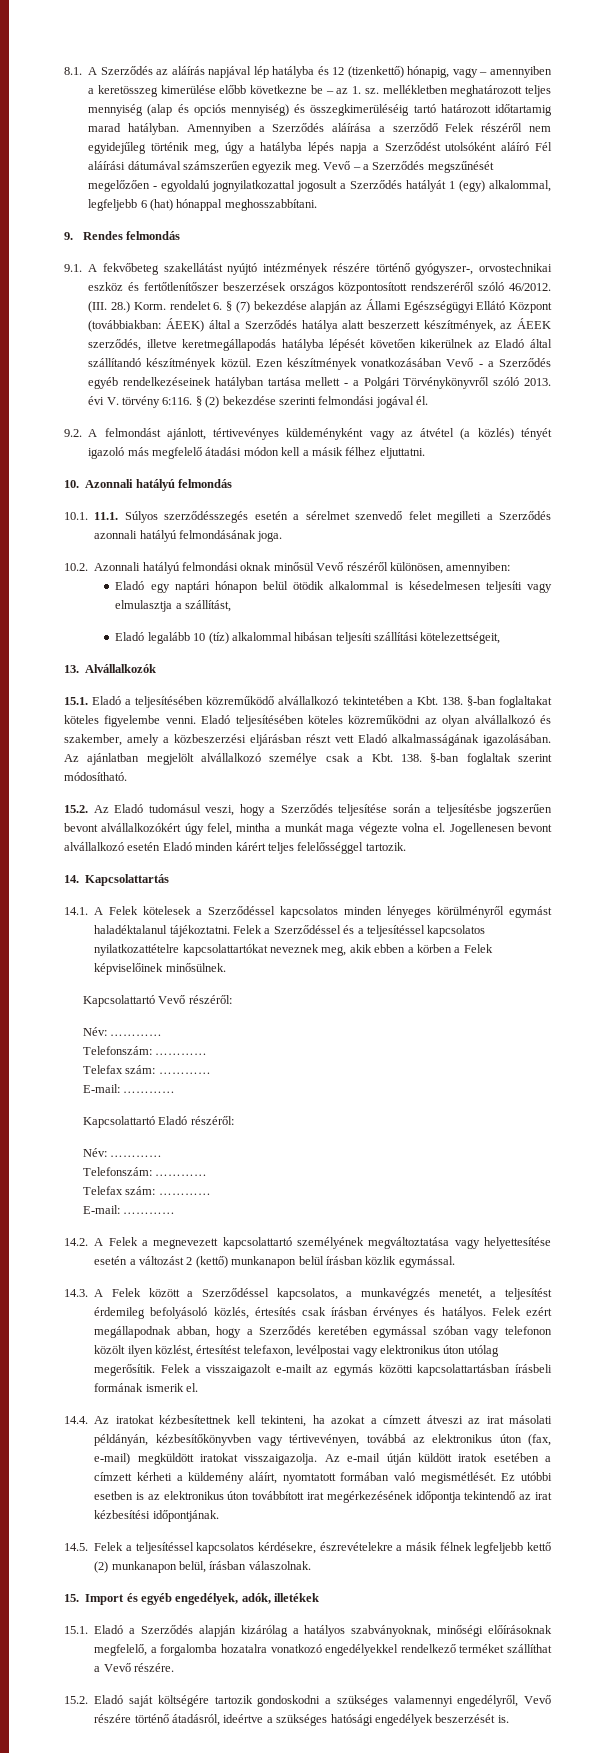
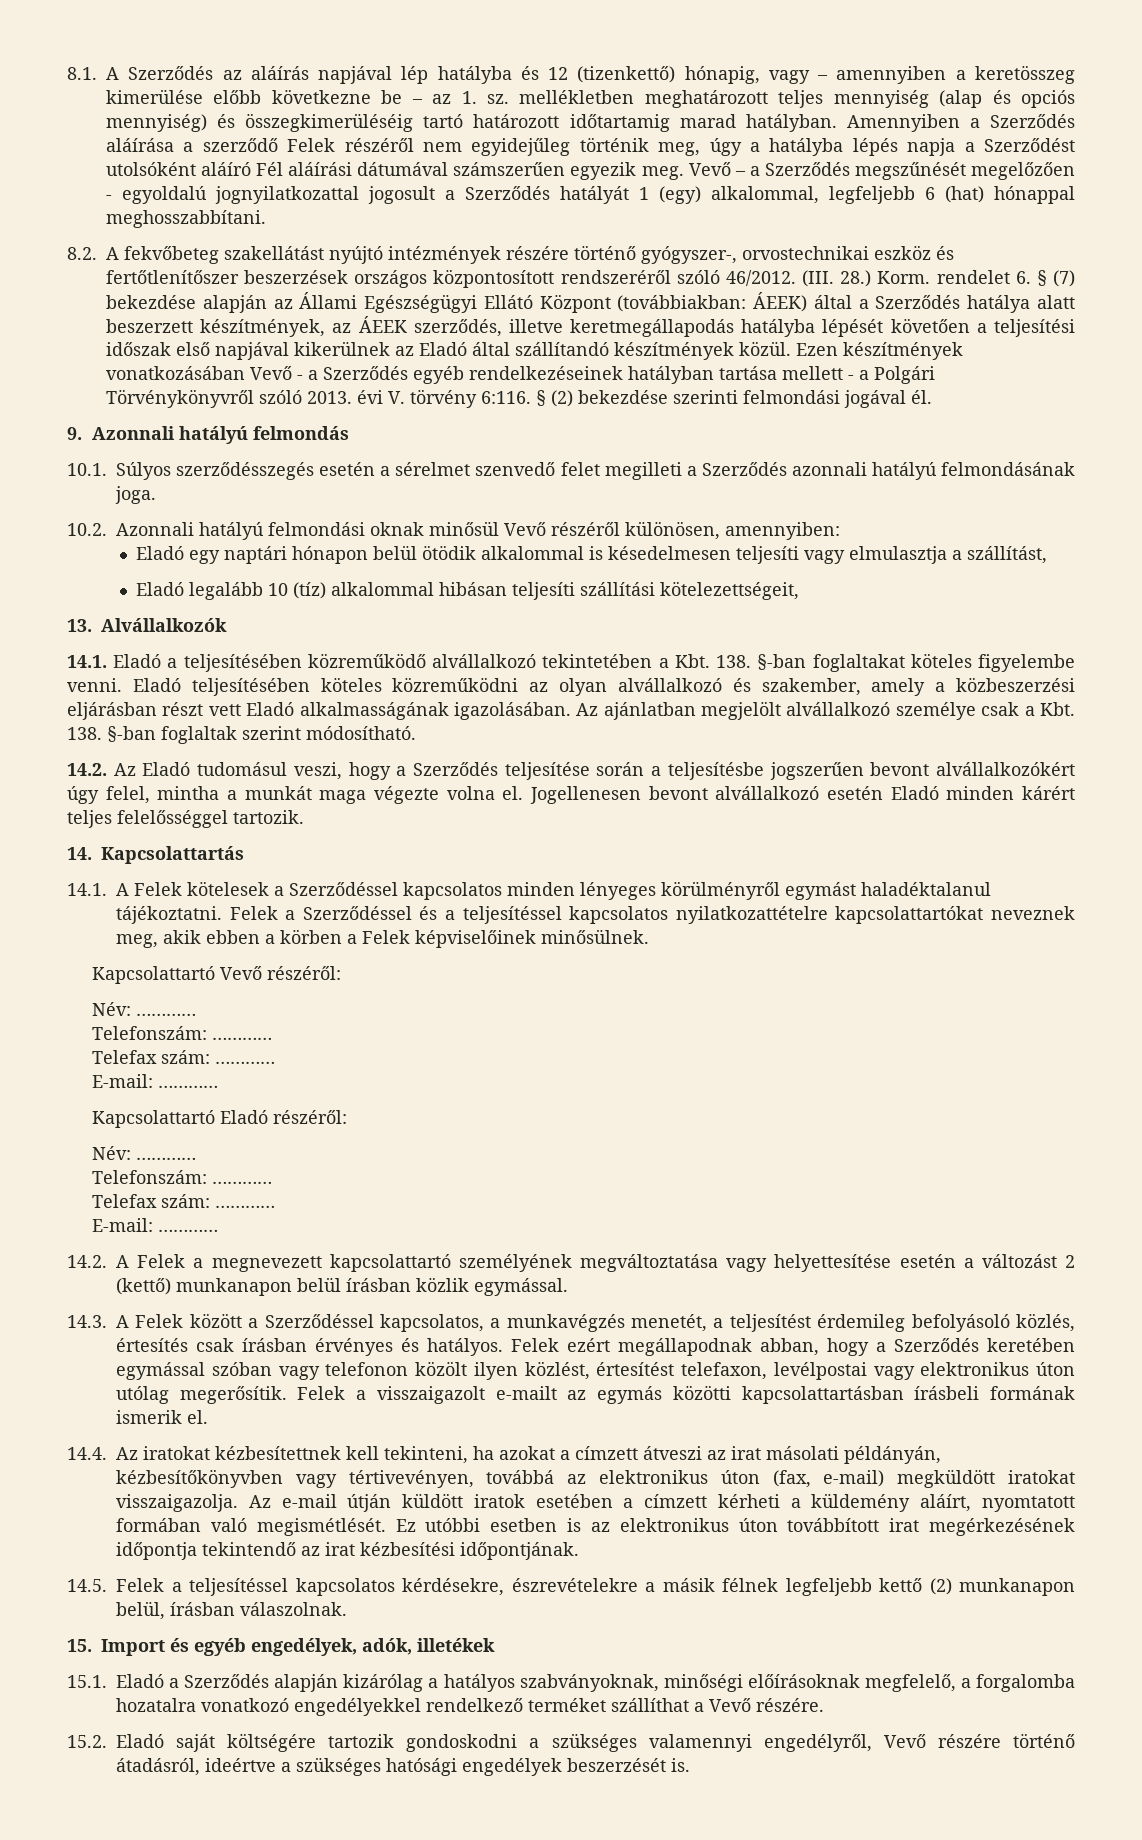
- 9. Rendes felmondás
- 9.1. A fekvőbeteg szakellátást nyújtó intézmények részére történő gyógyszer-, orvostechnikai eszköz és fertőtlenítőszer beszerzések országos központosított rendszeréről szóló 46/2012.
+ 8.2. A fekvőbeteg szakellátást nyújtó intézmények részére történő gyógyszer-, orvostechnikai eszköz és fertőtlenítőszer beszerzések országos központosított rendszeréről szóló 46/2012.
- (III. 28.) Korm. rendelet 6. § (7) bekezdése alapján az Állami Egészségügyi Ellátó Központ (továbbiakban: ÁEEK) által a Szerződés hatálya alatt beszerzett készítmények, az ÁEEK szerződés, illetve keretmegállapodás hatályba lépését követően kikerülnek az Eladó által szállítandó készítmények közül.
+ (III. 28.) Korm. rendelet 6. § (7) bekezdése alapján az Állami Egészségügyi Ellátó Központ (továbbiakban: ÁEEK) által a Szerződés hatálya alatt beszerzett készítmények, az ÁEEK szerződés, illetve keretmegállapodás hatályba lépését követően a teljesítési időszak első napjával kikerülnek az Eladó által szállítandó készítmények közül.
- 9.2. A felmondást ajánlott, tértivevényes küldeményként vagy az átvétel (a közlés) tényét igazoló más megfelelő átadási módon kell a másik félhez eljuttatni.
- 10. Azonnali hatályú felmondás
+ 9. Azonnali hatályú felmondás
- 10.1. 11.1. Súlyos szerződésszegés esetén a sérelmet szenvedő felet megilleti a Szerződés azonnali hatályú felmondásának joga.
+ 10.1. Súlyos szerződésszegés esetén a sérelmet szenvedő felet megilleti a Szerződés azonnali hatályú felmondásának joga.
- 15.1. Eladó a teljesítésében közreműködő alvállalkozó tekintetében a Kbt. 138. §-ban foglaltakat köteles figyelembe venni.
+ 14.1. Eladó a teljesítésében közreműködő alvállalkozó tekintetében a Kbt. 138. §-ban foglaltakat köteles figyelembe venni.
- 15.2. Az Eladó tudomásul veszi, hogy a Szerződés teljesítése során a teljesítésbe jogszerűen bevont alvállalkozókért úgy felel, mintha a munkát maga végezte volna el.
+ 14.2. Az Eladó tudomásul veszi, hogy a Szerződés teljesítése során a teljesítésbe jogszerűen bevont alvállalkozókért úgy felel, mintha a munkát maga végezte volna el.

